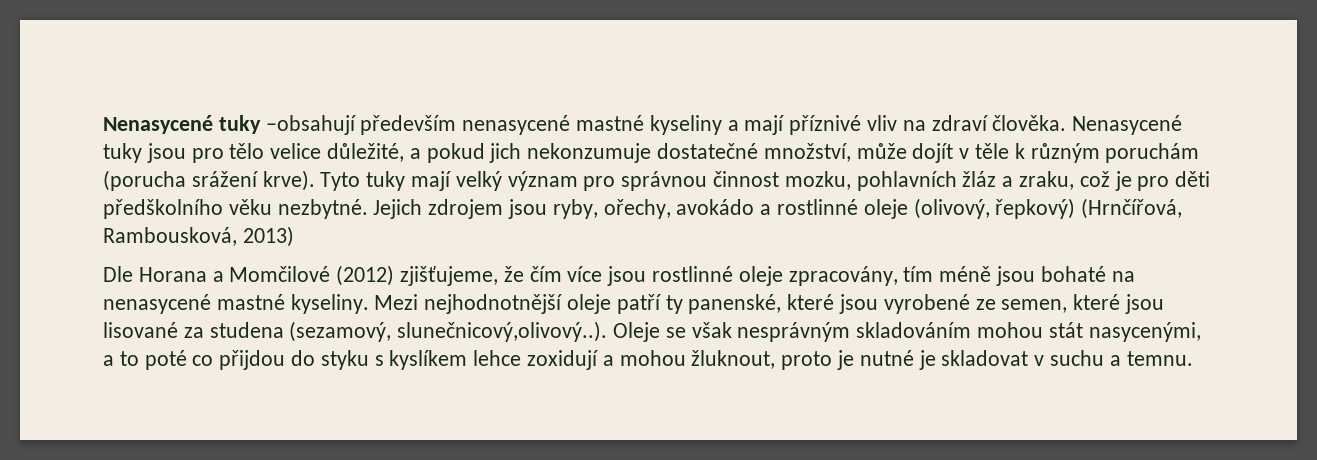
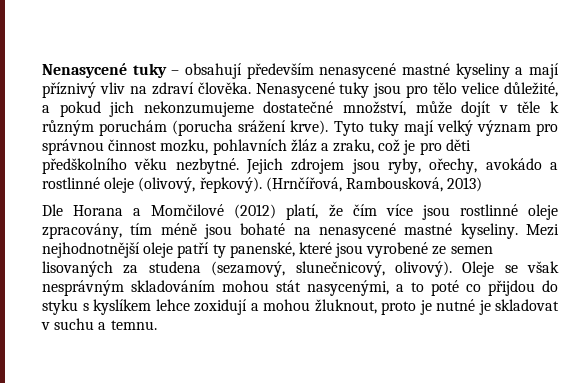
- Nenasycené tuky –obsahují především nenasycené mastné kyseliny a mají příznivé vliv na zdraví člověka.
+ Nenasycené tuky – obsahují především nenasycené mastné kyseliny a mají příznivý vliv na zdraví člověka.
- Nenasycené tuky jsou pro tělo velice důležité, a pokud jich nekonzumuje dostatečné množství, může dojít v těle k různým poruchám (porucha srážení krve).
+ Nenasycené tuky jsou pro tělo velice důležité, a pokud jich nekonzumujeme dostatečné množství, může dojít v těle k různým poruchám (porucha srážení krve).
- Jejich zdrojem jsou ryby, ořechy, avokádo a rostlinné oleje (olivový, řepkový) (Hrnčířová, Rambousková, 2013)
+ Jejich zdrojem jsou ryby, ořechy, avokádo a rostlinné oleje (olivový, řepkový). (Hrnčířová, Rambousková, 2013)
- Dle Horana a Momčilové (2012) zjišťujeme, že čím více jsou rostlinné oleje zpracovány, tím méně jsou bohaté na nenasycené mastné kyseliny.
+ Dle Horana a Momčilové (2012) platí, že čím více jsou rostlinné oleje zpracovány, tím méně jsou bohaté na nenasycené mastné kyseliny.
- Mezi nejhodnotnější oleje patří ty panenské, které jsou vyrobené ze semen, které jsou lisované za studena (sezamový, slunečnicový,olivový..). Oleje se však nesprávným skladováním mohou stát nasycenými, a to poté co přijdou do styku s kyslíkem lehce zoxidují a mohou žluknout, proto je nutné je skladovat v suchu a temnu.
+ Mezi nejhodnotnější oleje patří ty panenské, které jsou vyrobené ze semen lisovaných za studena (sezamový, slunečnicový, olivový). Oleje se však nesprávným skladováním mohou stát nasycenými, a to poté co přijdou do styku s kyslíkem lehce zoxidují a mohou žluknout, proto je nutné je skladovat v suchu a temnu.

